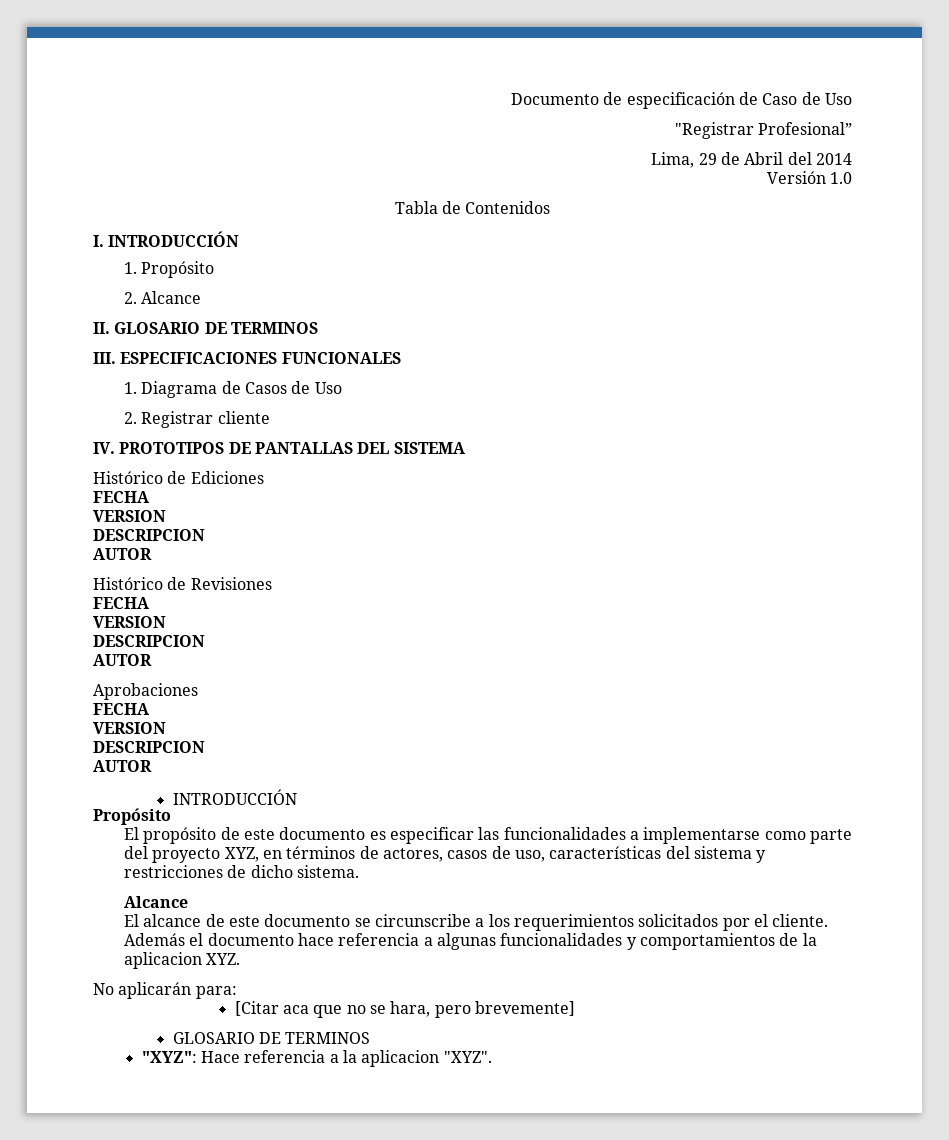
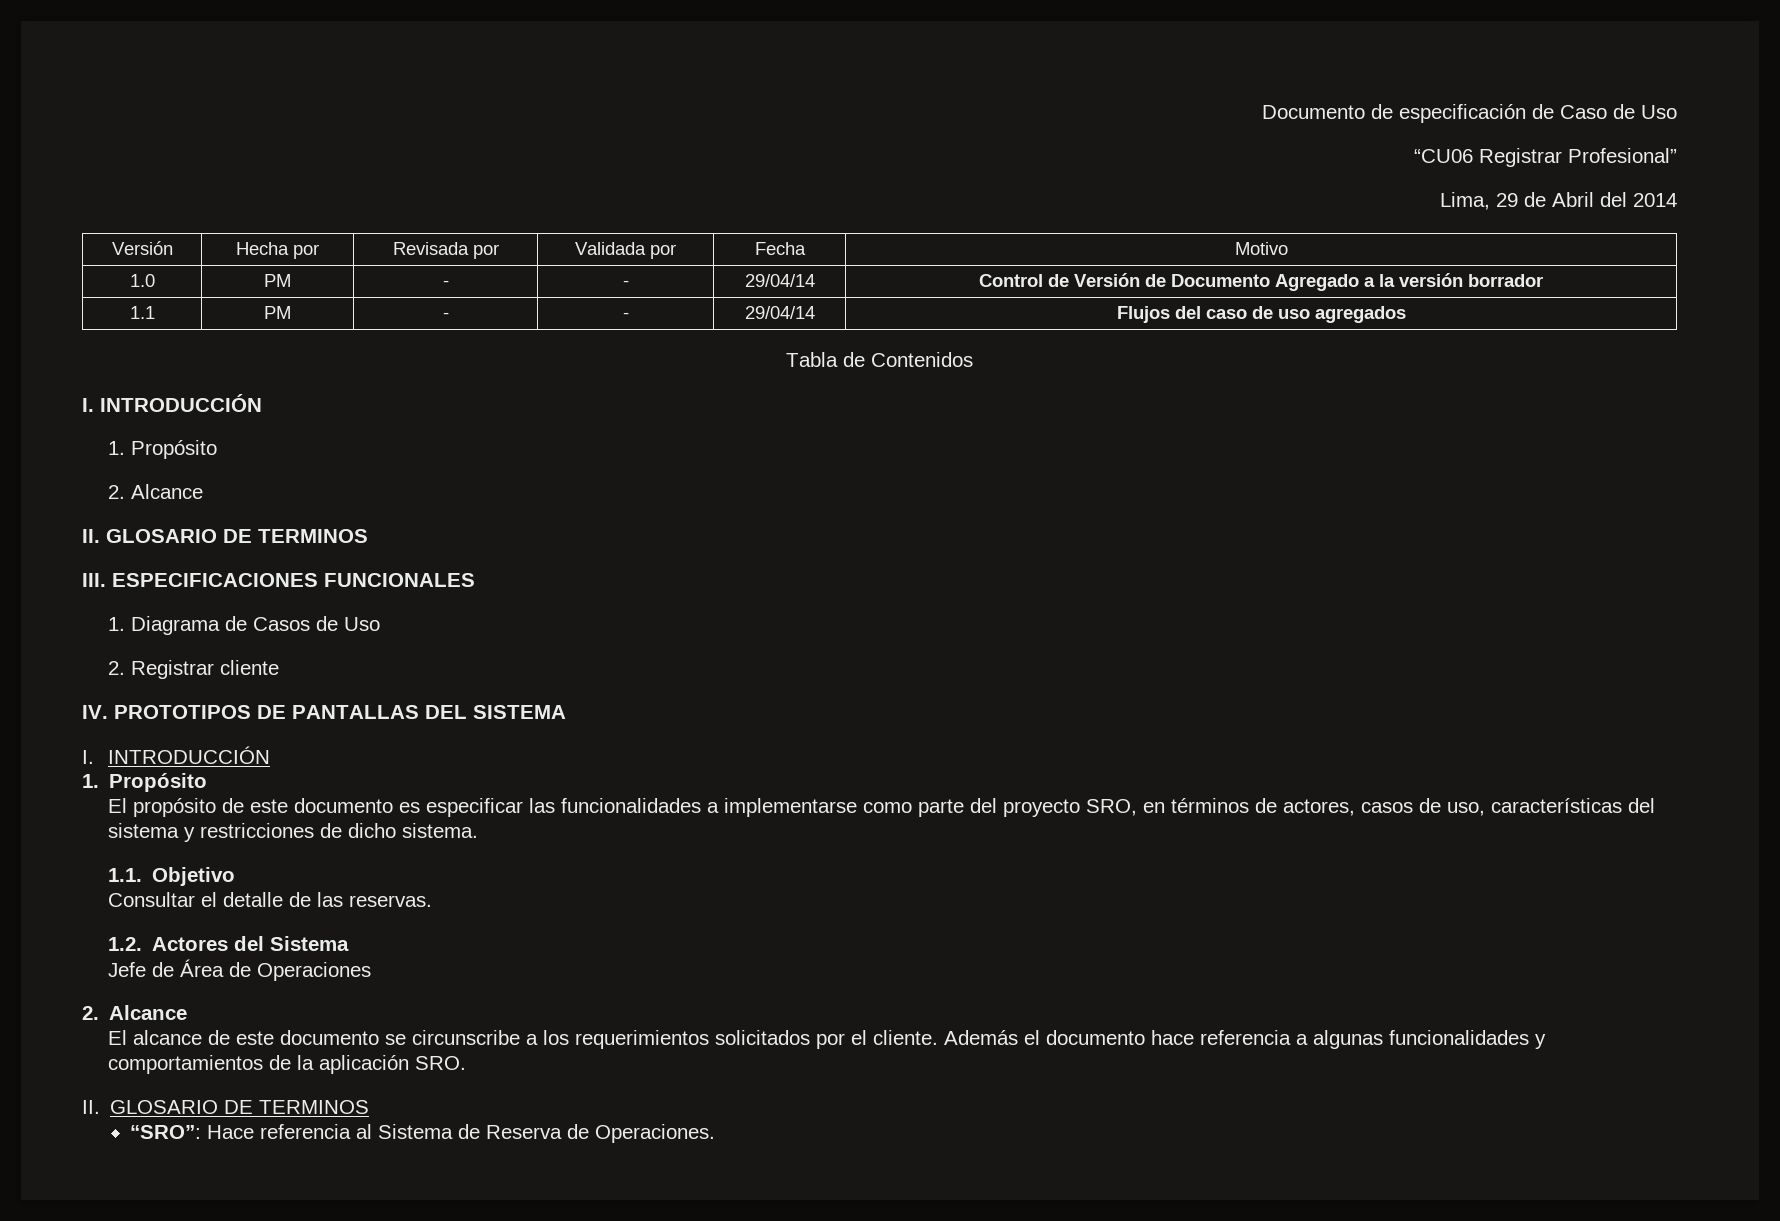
- "Registrar Profesional”
+ “CU06 Registrar Profesional”
- Versión 1.0
+ Versión | Hecha por | Revisada por | Validada por | Fecha | Motivo
+ 1.0 | PM | - | - | 29/04/14 | Control de Versión de Documento Agregado a la versión borrador
+ 1.1 | PM | - | - | 29/04/14 | Flujos del caso de uso agregados
  IV. PROTOTIPOS DE PANTALLAS DEL SISTEMA
- Histórico de Ediciones
- FECHA
- VERSION
- DESCRIPCION
- AUTOR
- Histórico de Revisiones
- FECHA
- VERSION
- DESCRIPCION
- AUTOR
- Aprobaciones
- FECHA
- VERSION
- DESCRIPCION
- AUTOR
- INTRODUCCIÓN
- Propósito
+ I. INTRODUCCIÓN
+ 1. Propósito
- El propósito de este documento es especificar las funcionalidades a implementarse como parte del proyecto XYZ, en términos de actores, casos de uso, características del sistema y restricciones de dicho sistema.
- Alcance
+ El propósito de este documento es especificar las funcionalidades a implementarse como parte del proyecto SRO, en términos de actores, casos de uso, características del sistema y restricciones de dicho sistema.
+ 1.1. Objetivo
+ Consultar el detalle de las reservas.
+ 1.2. Actores del Sistema
+ Jefe de Área de Operaciones
+ 2. Alcance
- Además el documento hace referencia a algunas funcionalidades y comportamientos de la aplicacion XYZ.
- No aplicarán para:
- [Citar aca que no se hara, pero brevemente]
- GLOSARIO DE TERMINOS
- "XYZ": Hace referencia a la aplicacion "XYZ".
+ Además el documento hace referencia a algunas funcionalidades y comportamientos de la aplicación SRO.
+ II. GLOSARIO DE TERMINOS
+ “SRO”: Hace referencia al Sistema de Reserva de Operaciones.

